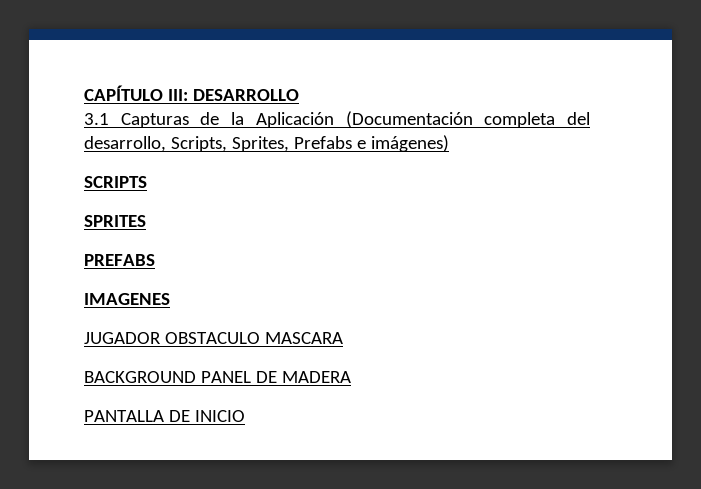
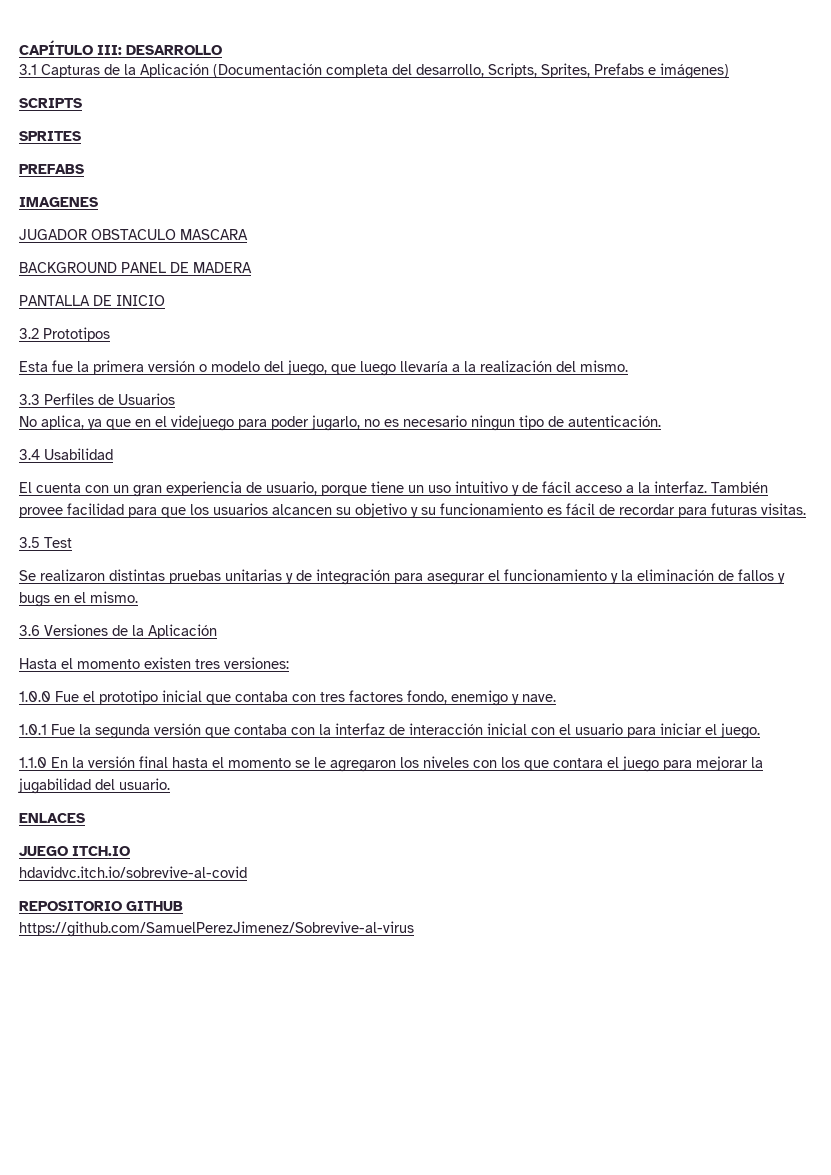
+ 3.2 Prototipos
+ Esta fue la primera versión o modelo del juego, que luego llevaría a la realización del mismo.
+ 3.3 Perfiles de Usuarios
+ No aplica, ya que en el videjuego para poder jugarlo, no es necesario ningun tipo de autenticación.
+ 3.4 Usabilidad
+ El cuenta con un gran experiencia de usuario, porque tiene un uso intuitivo y de fácil acceso a la interfaz. También provee facilidad para que los usuarios alcancen su objetivo y su funcionamiento es fácil de recordar para futuras visitas.
+ 3.5 Test
+ Se realizaron distintas pruebas unitarias y de integración para asegurar el funcionamiento y la eliminación de fallos y bugs en el mismo.
+ 3.6 Versiones de la Aplicación
+ Hasta el momento existen tres versiones:
+ 1.0.0 Fue el prototipo inicial que contaba con tres factores fondo, enemigo y nave.
+ 1.0.1 Fue la segunda versión que contaba con la interfaz de interacción inicial con el usuario para iniciar el juego.
+ 1.1.0 En la versión final hasta el momento se le agregaron los niveles con los que contara el juego para mejorar la jugabilidad del usuario.
+ ENLACES
+ JUEGO ITCH.IO
+ hdavidvc.itch.io/sobrevive-al-covid
+ REPOSITORIO GITHUB
+ https://github.com/SamuelPerezJimenez/Sobrevive-al-virus

